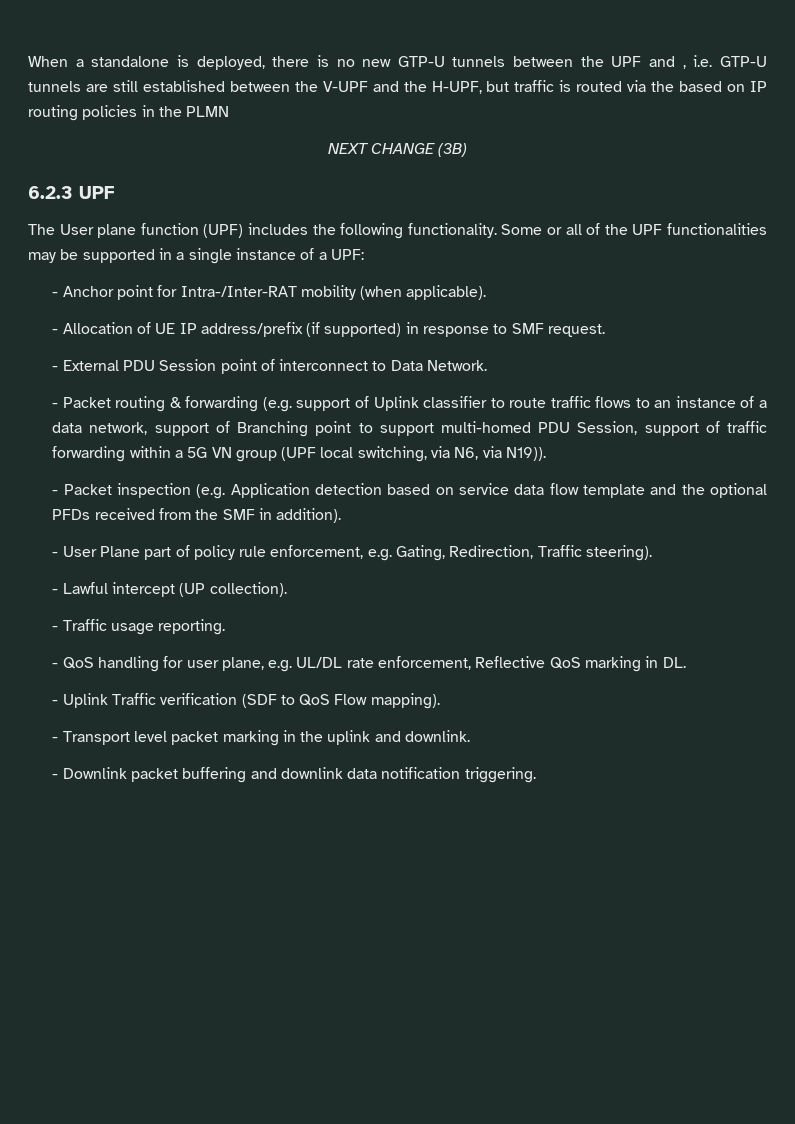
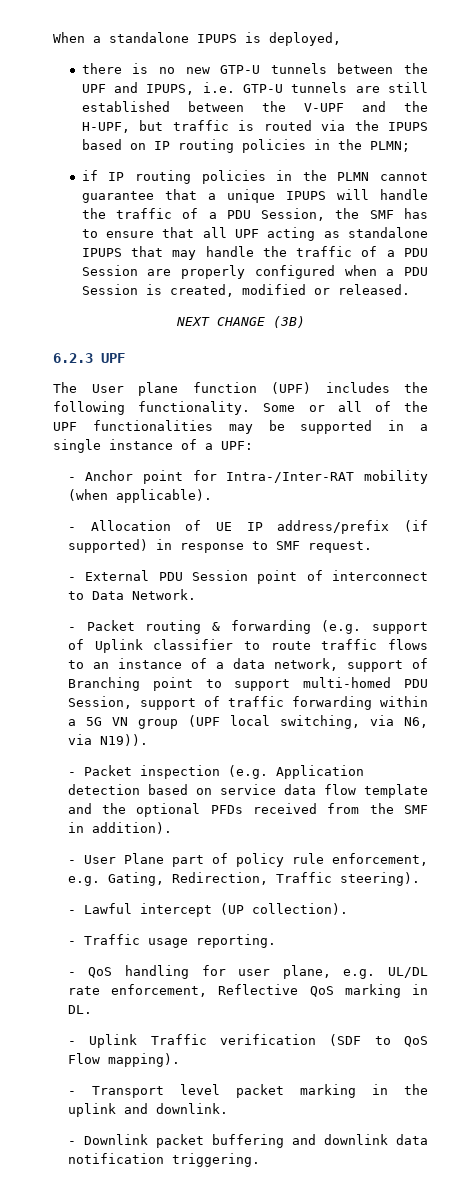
- When a standalone is deployed, there is no new GTP-U tunnels between the UPF and , i.e. GTP-U tunnels are still established between the V-UPF and the H-UPF, but traffic is routed via the based on IP routing policies in the PLMN
+ When a standalone IPUPS is deployed,
+ there is no new GTP-U tunnels between the UPF and IPUPS, i.e. GTP-U tunnels are still established between the V-UPF and the H-UPF, but traffic is routed via the IPUPS based on IP routing policies in the PLMN;
+ if IP routing policies in the PLMN cannot guarantee that a unique IPUPS will handle the traffic of a PDU Session, the SMF has to ensure that all UPF acting as standalone IPUPS that may handle the traffic of a PDU Session are properly configured when a PDU Session is created, modified or released.

